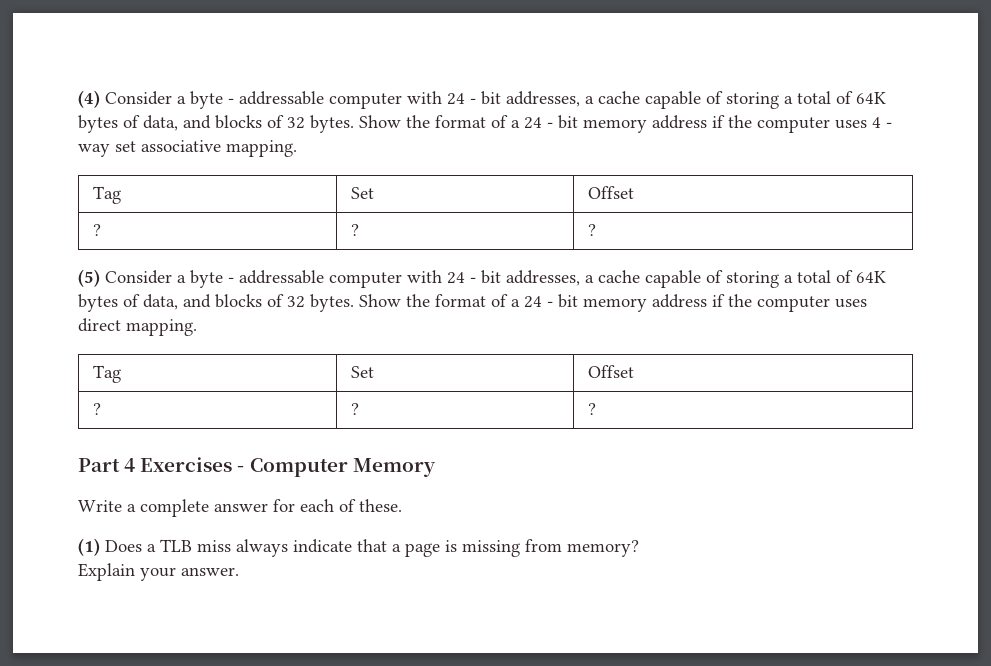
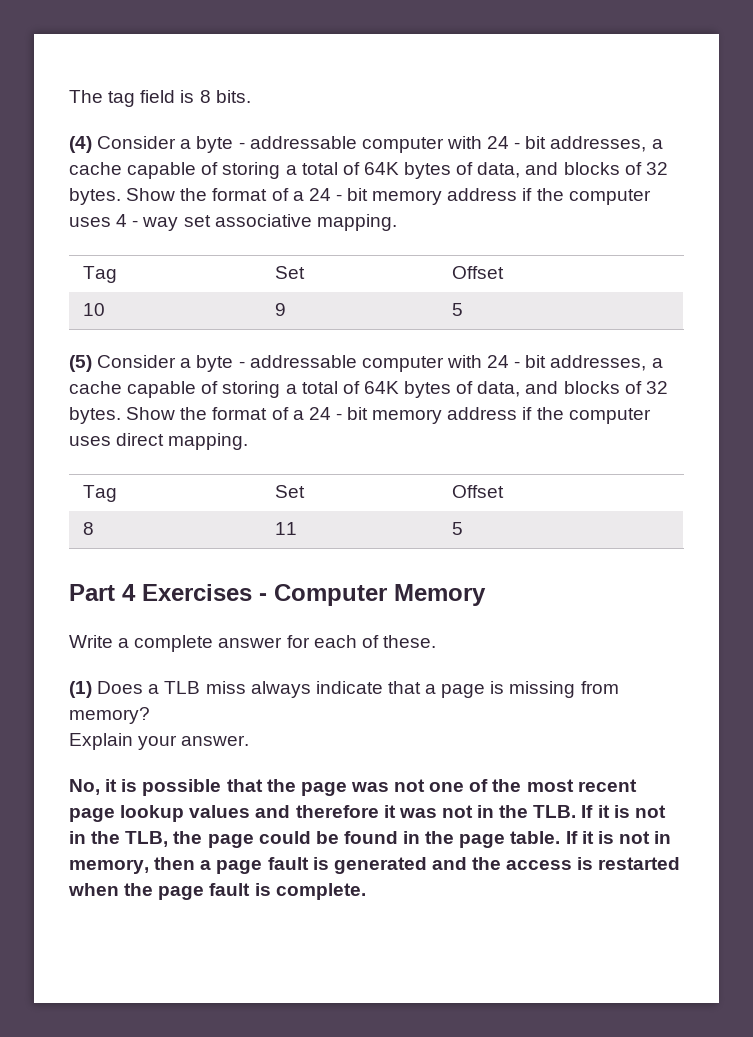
+ The tag field is 8 bits.
  Show the format of a 24 - bit memory address if the computer uses 4 - way set associative mapping.
  Tag | Set | Offset
- ? | ? | ?
+ 10 | 9 | 5
  Show the format of a 24 - bit memory address if the computer uses direct mapping.
  Tag | Set | Offset
- ? | ? | ?
+ 8 | 11 | 5
+ No, it is possible that the page was not one of the most recent page lookup values and therefore it was not in the TLB. If it is not in the TLB, the page could be found in the page table. If it is not in memory, then a page fault is generated and the access is restarted when the page fault is complete.

